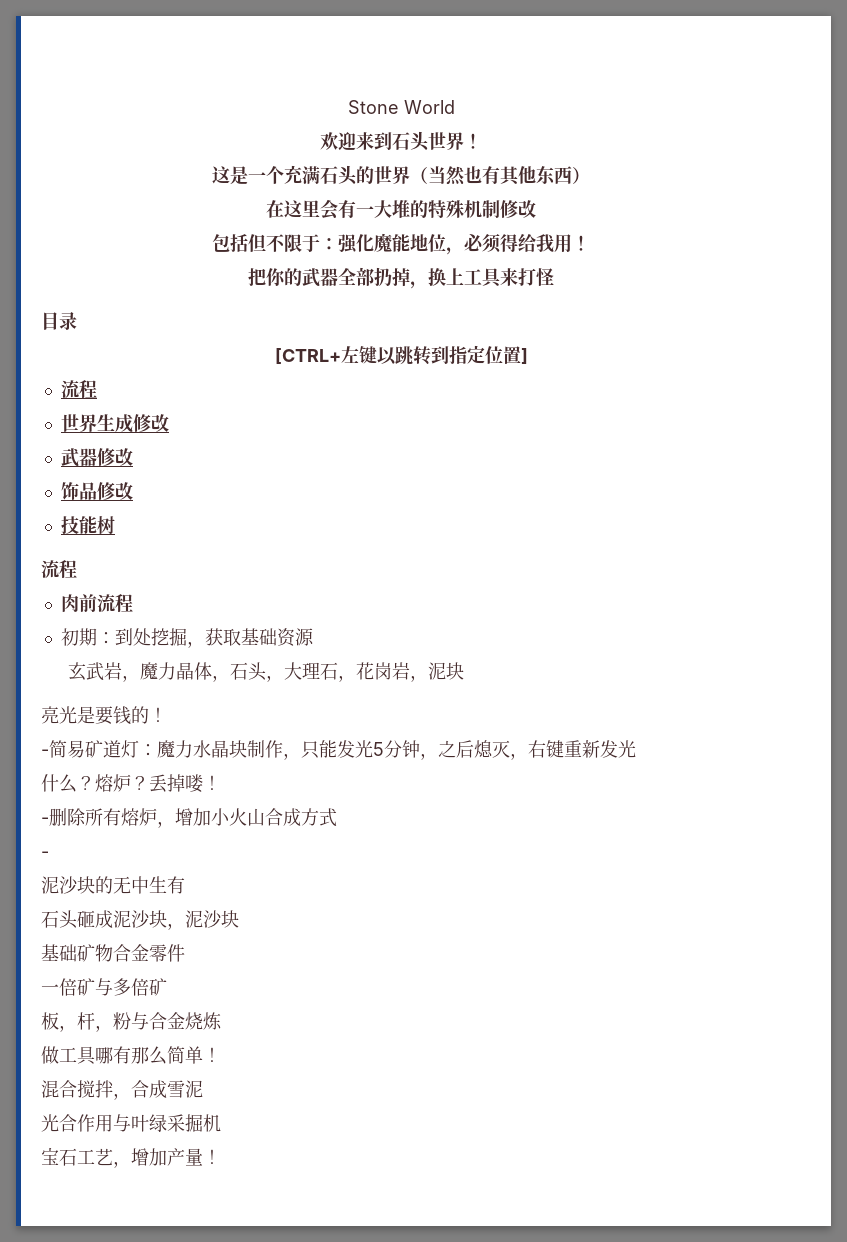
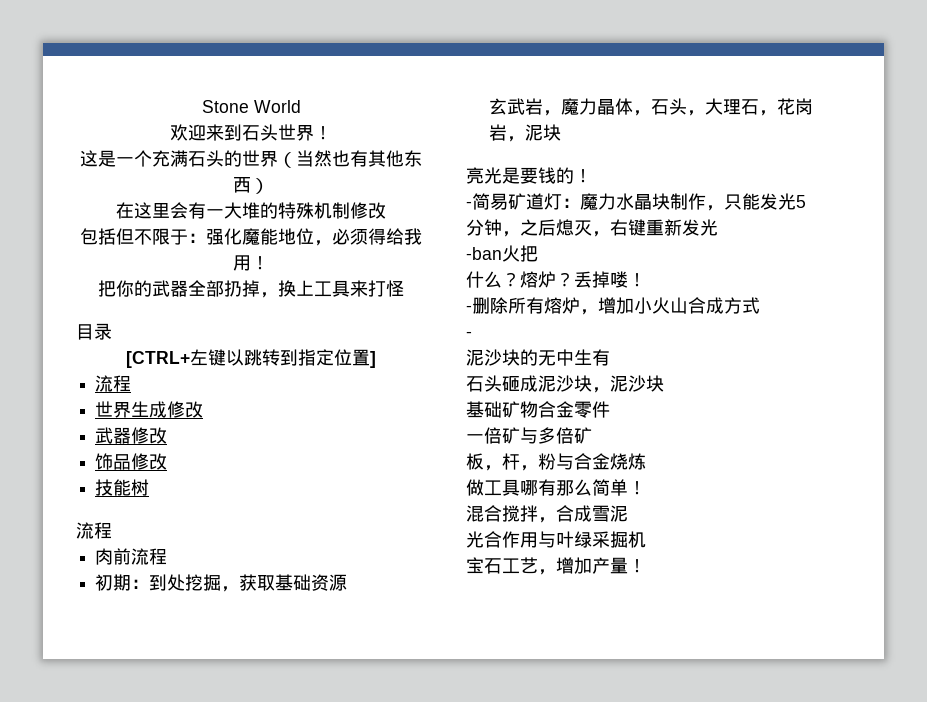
+ -ban火把

